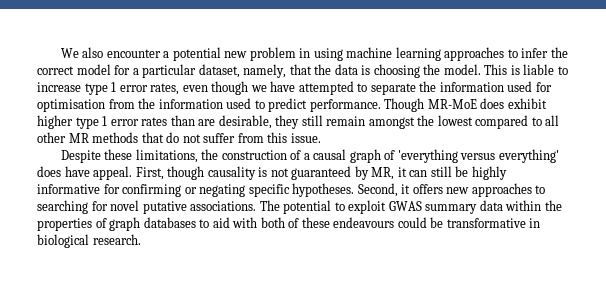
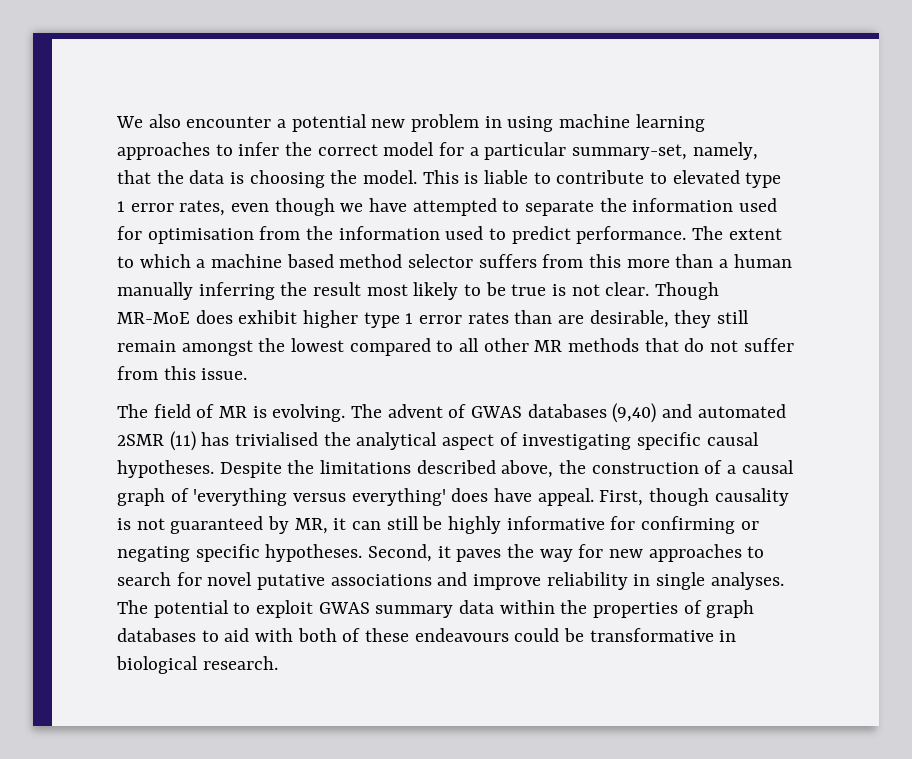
- We also encounter a potential new problem in using machine learning approaches to infer the correct model for a particular dataset, namely, that the data is choosing the model.
+ We also encounter a potential new problem in using machine learning approaches to infer the correct model for a particular summary-set, namely, that the data is choosing the model.
- This is liable to increase type 1 error rates, even though we have attempted to separate the information used for optimisation from the information used to predict performance.
+ This is liable to contribute to elevated type 1 error rates, even though we have attempted to separate the information used for optimisation from the information used to predict performance.
+ The extent to which a machine based method selector suffers from this more than a human manually inferring the result most likely to be true is not clear.
- Despite these limitations, the construction of a causal graph of 'everything versus everything' does have appeal.
+ The field of MR is evolving. The advent of GWAS databases (9,40) and automated 2SMR (11) has trivialised the analytical aspect of investigating specific causal hypotheses. Despite the limitations described above, the construction of a causal graph of 'everything versus everything' does have appeal.
- Second, it offers new approaches to searching for novel putative associations.
+ Second, it paves the way for new approaches to search for novel putative associations and improve reliability in single analyses.

